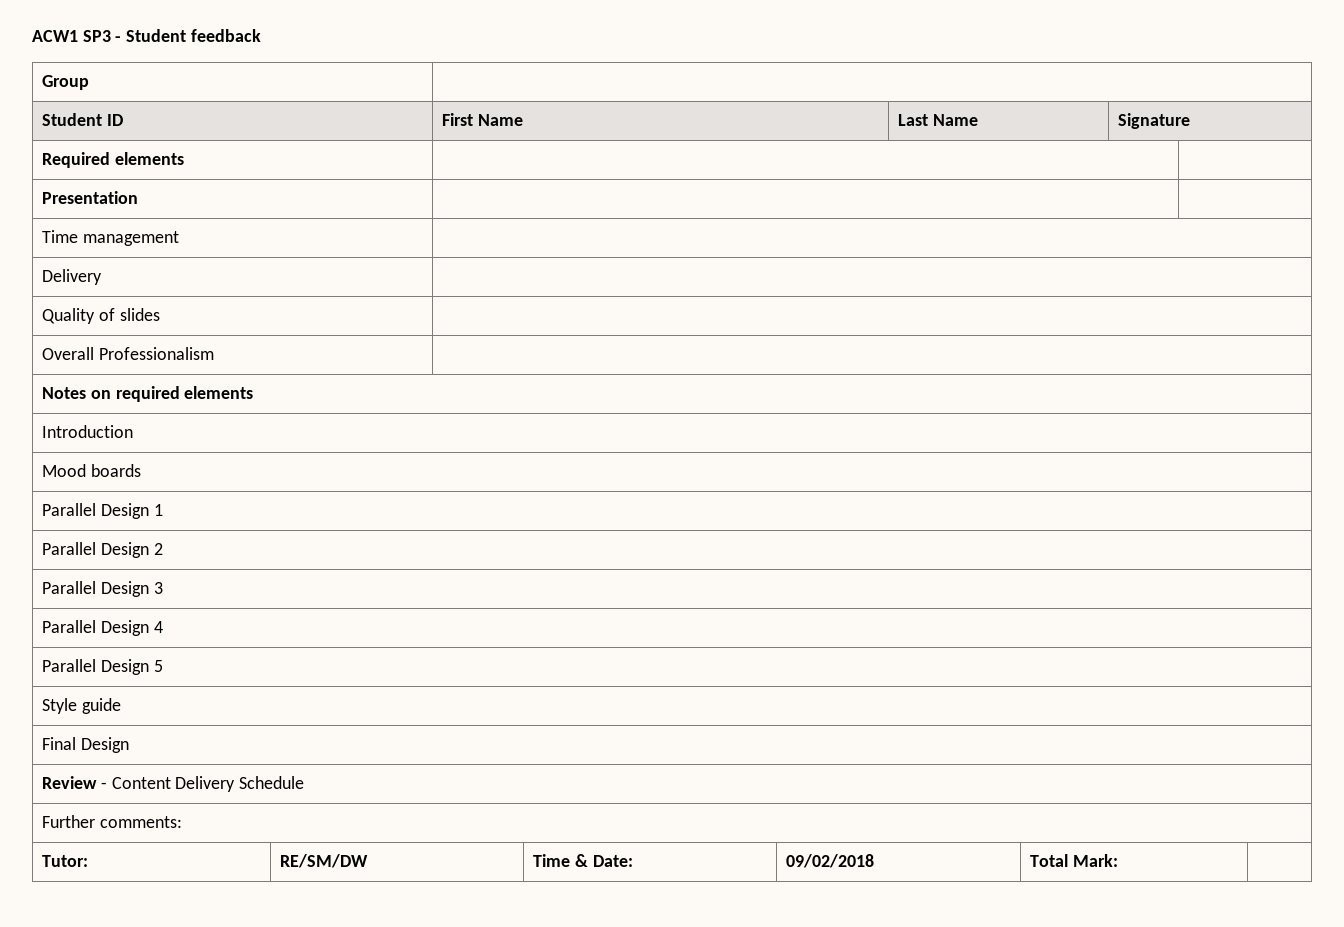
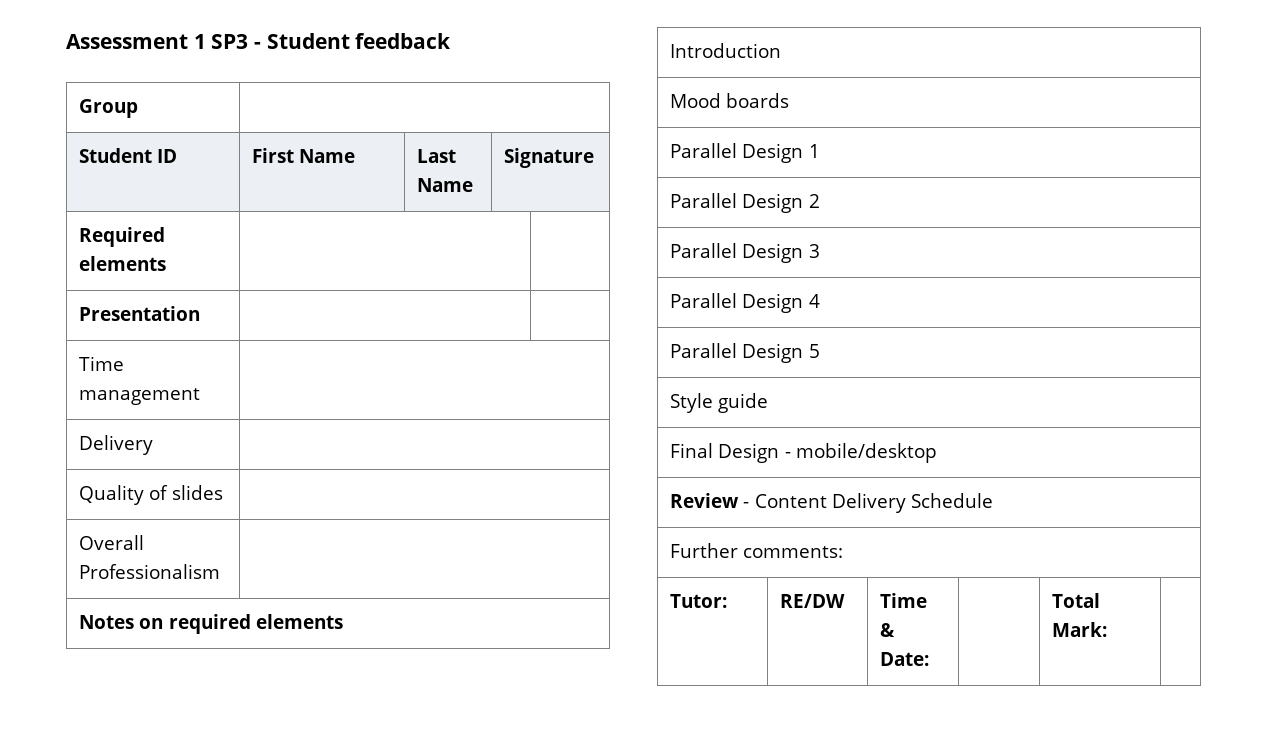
- ACW1 SP3 - Student feedback
+ Assessment 1 SP3 - Student feedback
- Final Design
+ Final Design - mobile/desktop
- Tutor: | RE/SM/DW | Time & Date: | 09/02/2018 | Total Mark: |
+ Tutor: | RE/DW | Time & Date: | | Total Mark: |

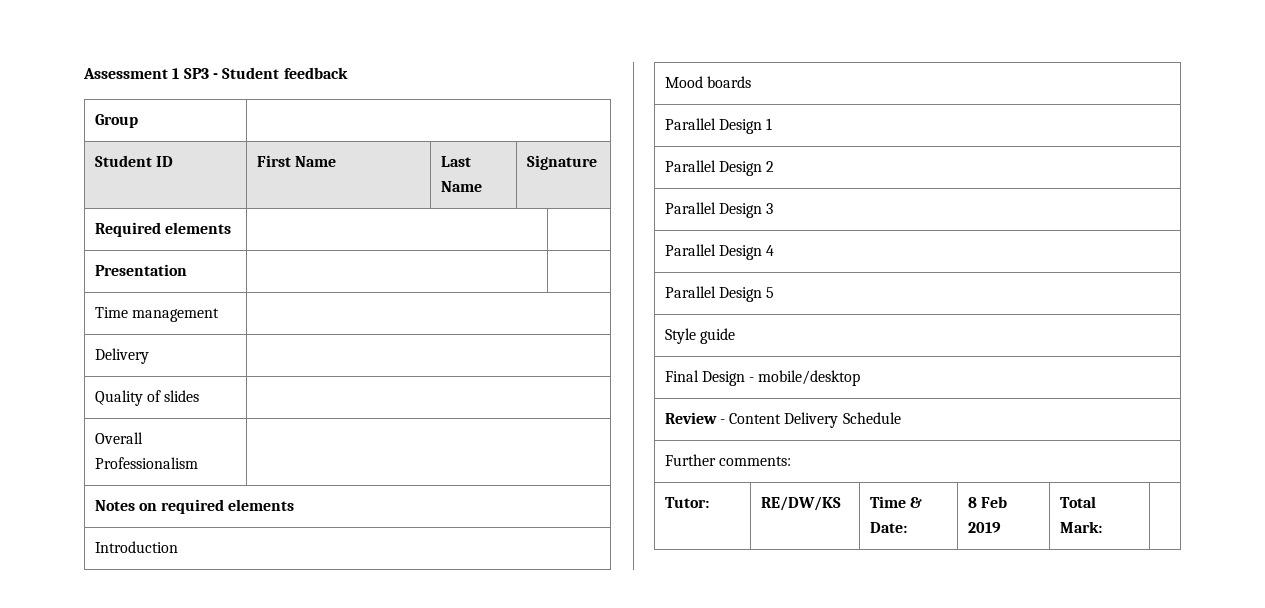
- Tutor: | RE/DW | Time & Date: | | Total Mark: |
+ Tutor: | RE/DW/KS | Time & Date: | 8 Feb 2019 | Total Mark: |

